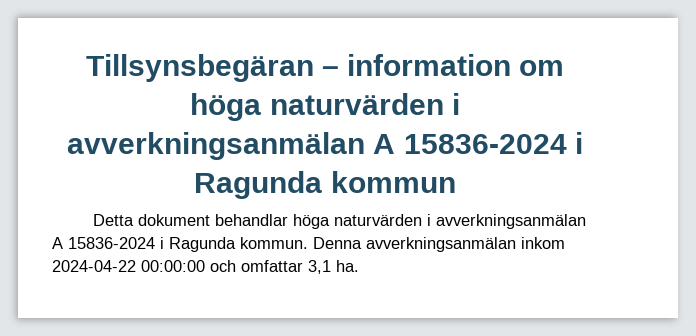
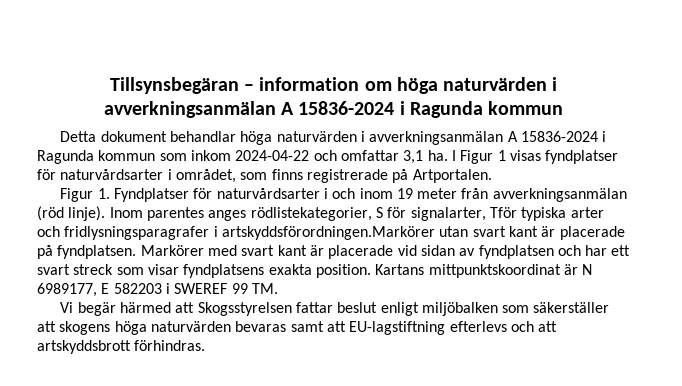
- Detta dokument behandlar höga naturvärden i avverkningsanmälan A 15836-2024 i Ragunda kommun. Denna avverkningsanmälan inkom 2024-04-22 00:00:00 och omfattar 3,1 ha.
+ Detta dokument behandlar höga naturvärden i avverkningsanmälan A 15836-2024 i Ragunda kommun som inkom 2024-04-22 och omfattar 3,1 ha.
+ I Figur 1 visas fyndplatser för naturvårdsarter i området, som finns registrerade på Artportalen.
+ Figur 1. Fyndplatser för naturvårdsarter i och inom 19 meter från avverkningsanmälan (röd linje). Inom parentes anges rödlistekategorier, S för signalarter, Tför typiska arter och fridlysningsparagrafer i artskyddsförordningen.Markörer utan svart kant är placerade på fyndplatsen. Markörer med svart kant är placerade vid sidan av fyndplatsen och har ett svart streck som visar fyndplatsens exakta position. Kartans mittpunktskoordinat är N 6989177, E 582203 i SWEREF 99 TM.
+ Vi begär härmed att Skogsstyrelsen fattar beslut enligt miljöbalken som säkerställer att skogens höga naturvärden bevaras samt att EU-lagstiftning efterlevs och att artskyddsbrott förhindras.

